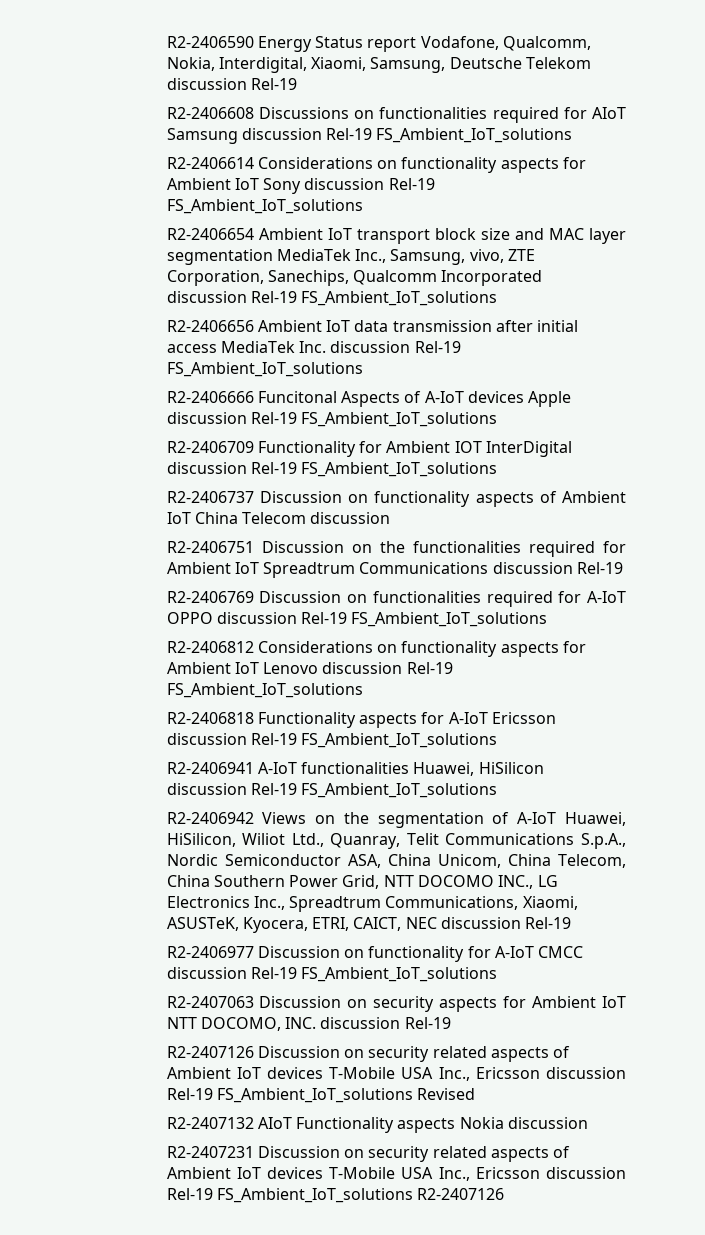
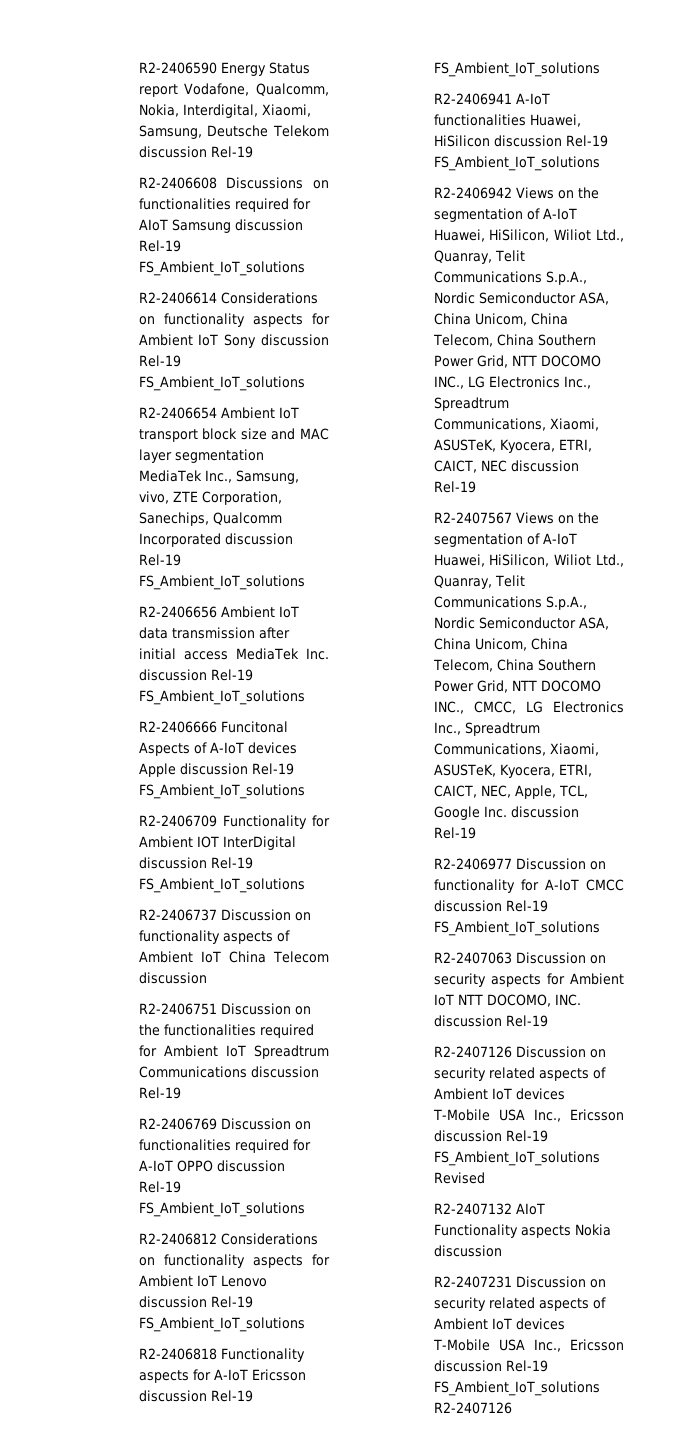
+ R2-2407567 Views on the segmentation of A-IoT Huawei, HiSilicon, Wiliot Ltd., Quanray, Telit Communications S.p.A., Nordic Semiconductor ASA, China Unicom, China Telecom, China Southern Power Grid, NTT DOCOMO INC., CMCC, LG Electronics Inc., Spreadtrum Communications, Xiaomi, ASUSTeK, Kyocera, ETRI, CAICT, NEC, Apple, TCL, Google Inc. discussion Rel-19

